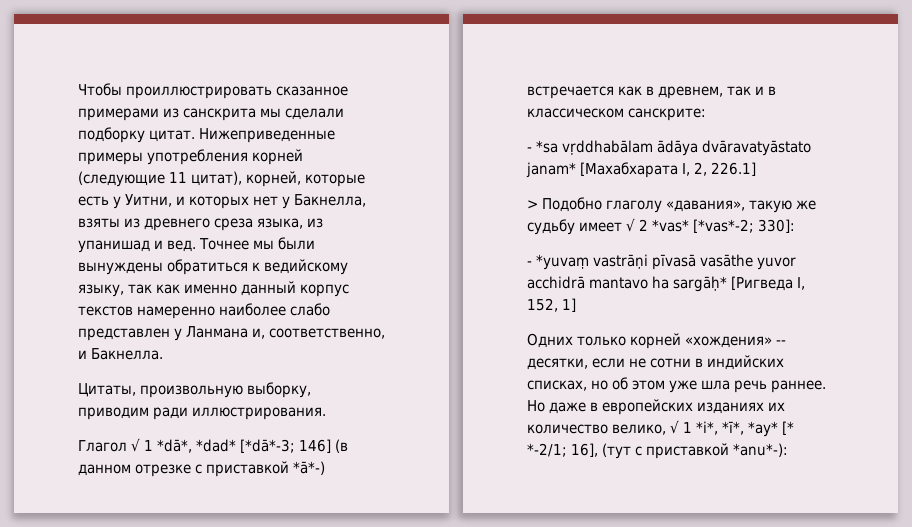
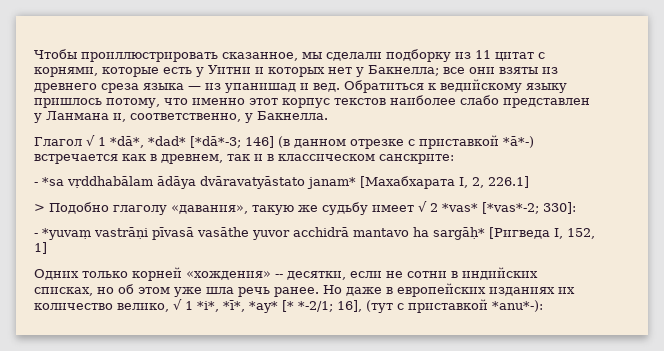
- Чтобы проиллюстрировать сказанное примерами из санскрита мы сделали подборку цитат. Нижеприведенные примеры употребления корней (следующие 11 цитат), корней, которые есть у Уитни, и которых нет у Бакнелла, взяты из древнего среза языка, из упанишад и вед.
+ Чтобы проиллюстрировать сказанное, мы сделали подборку из 11 цитат с корнями, которые есть у Уитни и которых нет у Бакнелла; все они взяты из древнего среза языка — из упанишад и вед.
- Точнее мы были вынуждены обратиться к ведийскому языку, так как именно данный корпус текстов намеренно наиболее слабо представлен у Ланмана и, соответственно, и Бакнелла.
+ Обратиться к ведийскому языку пришлось потому, что именно этот корпус текстов наиболее слабо представлен у Ланмана и, соответственно, у Бакнелла.
- Цитаты, произвольную выборку, приводим ради иллюстрирования.
- Одних только корней «хождения» -- десятки, если не сотни в индийских списках, но об этом уже шла речь раннее.
+ Одних только корней «хождения» -- десятки, если не сотни в индийских списках, но об этом уже шла речь ранее.

